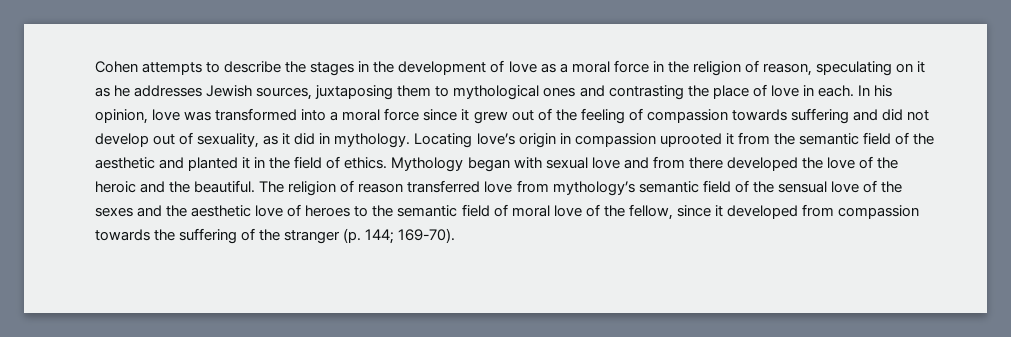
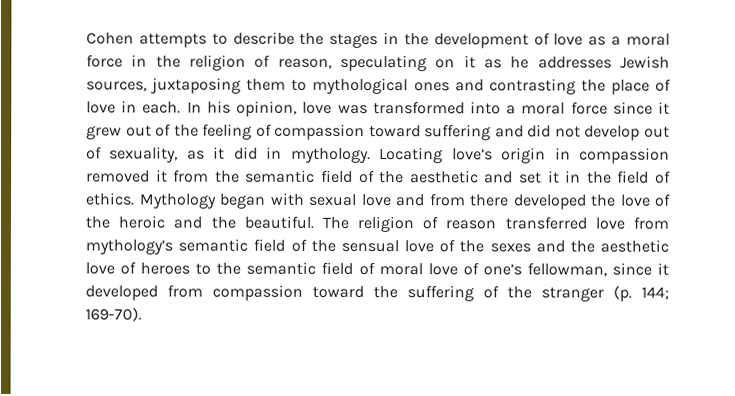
- In his opinion, love was transformed into a moral force since it grew out of the feeling of compassion towards suffering and did not develop out of sexuality, as it did in mythology.
+ In his opinion, love was transformed into a moral force since it grew out of the feeling of compassion toward suffering and did not develop out of sexuality, as it did in mythology.
- Locating love’s origin in compassion uprooted it from the semantic field of the aesthetic and planted it in the field of ethics.
+ Locating love’s origin in compassion removed it from the semantic field of the aesthetic and set it in the field of ethics.
- The religion of reason transferred love from mythology’s semantic field of the sensual love of the sexes and the aesthetic love of heroes to the semantic field of moral love of the fellow, since it developed from compassion towards the suffering of the stranger (p. 144; 169-70).
+ The religion of reason transferred love from mythology’s semantic field of the sensual love of the sexes and the aesthetic love of heroes to the semantic field of moral love of one’s fellowman, since it developed from compassion toward the suffering of the stranger (p. 144; 169-70).

